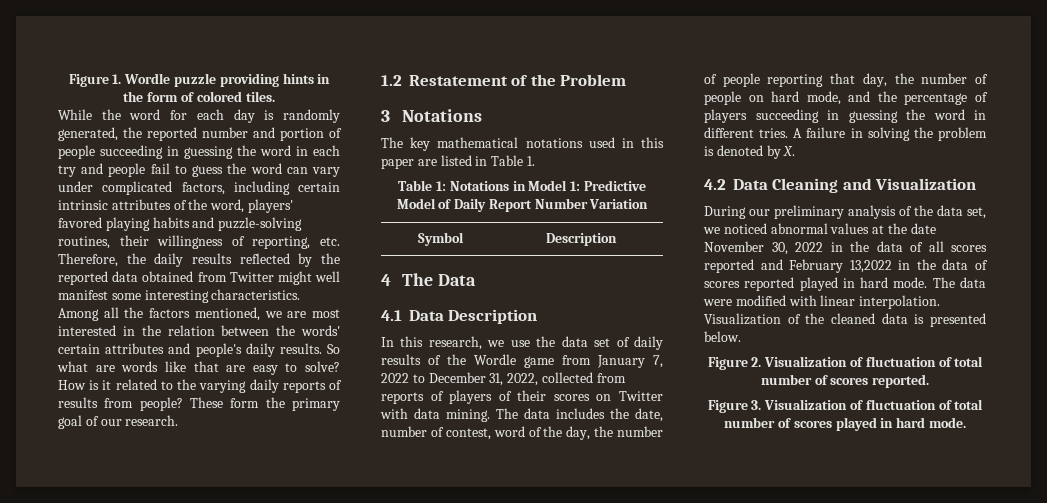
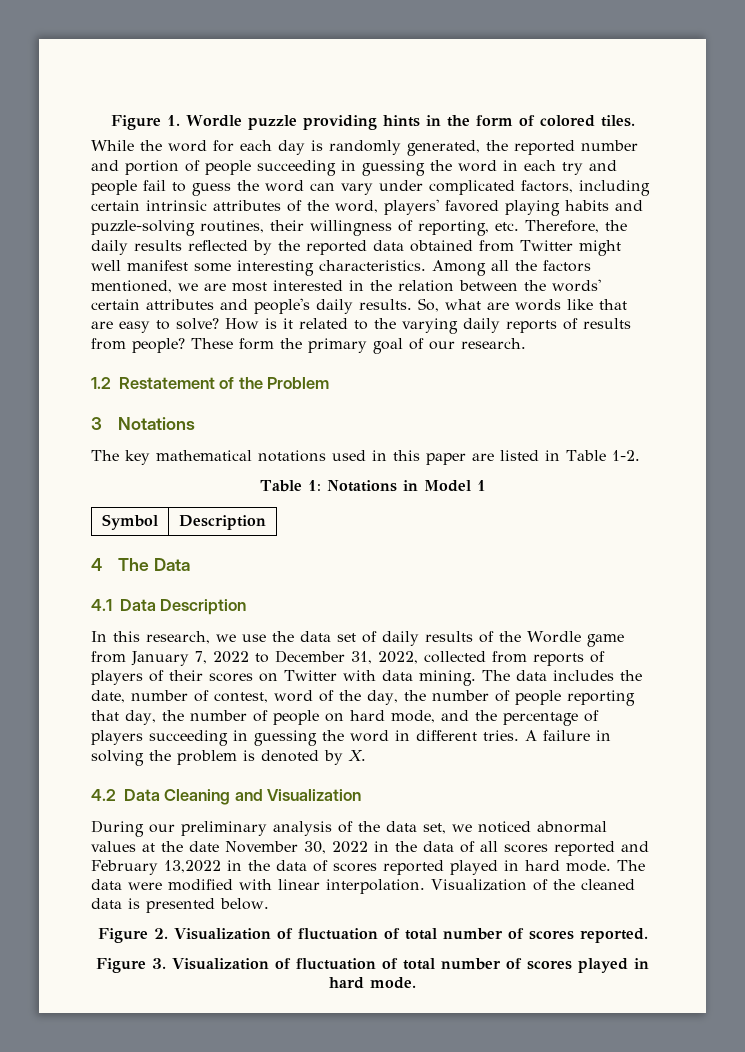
- So what are words like that are easy to solve?
+ So, what are words like that are easy to solve?
- The key mathematical notations used in this paper are listed in Table 1.
+ The key mathematical notations used in this paper are listed in Table 1-2.
- Table 1: Notations in Model 1: Predictive Model of Daily Report Number Variation
+ Table 1: Notations in Model 1

